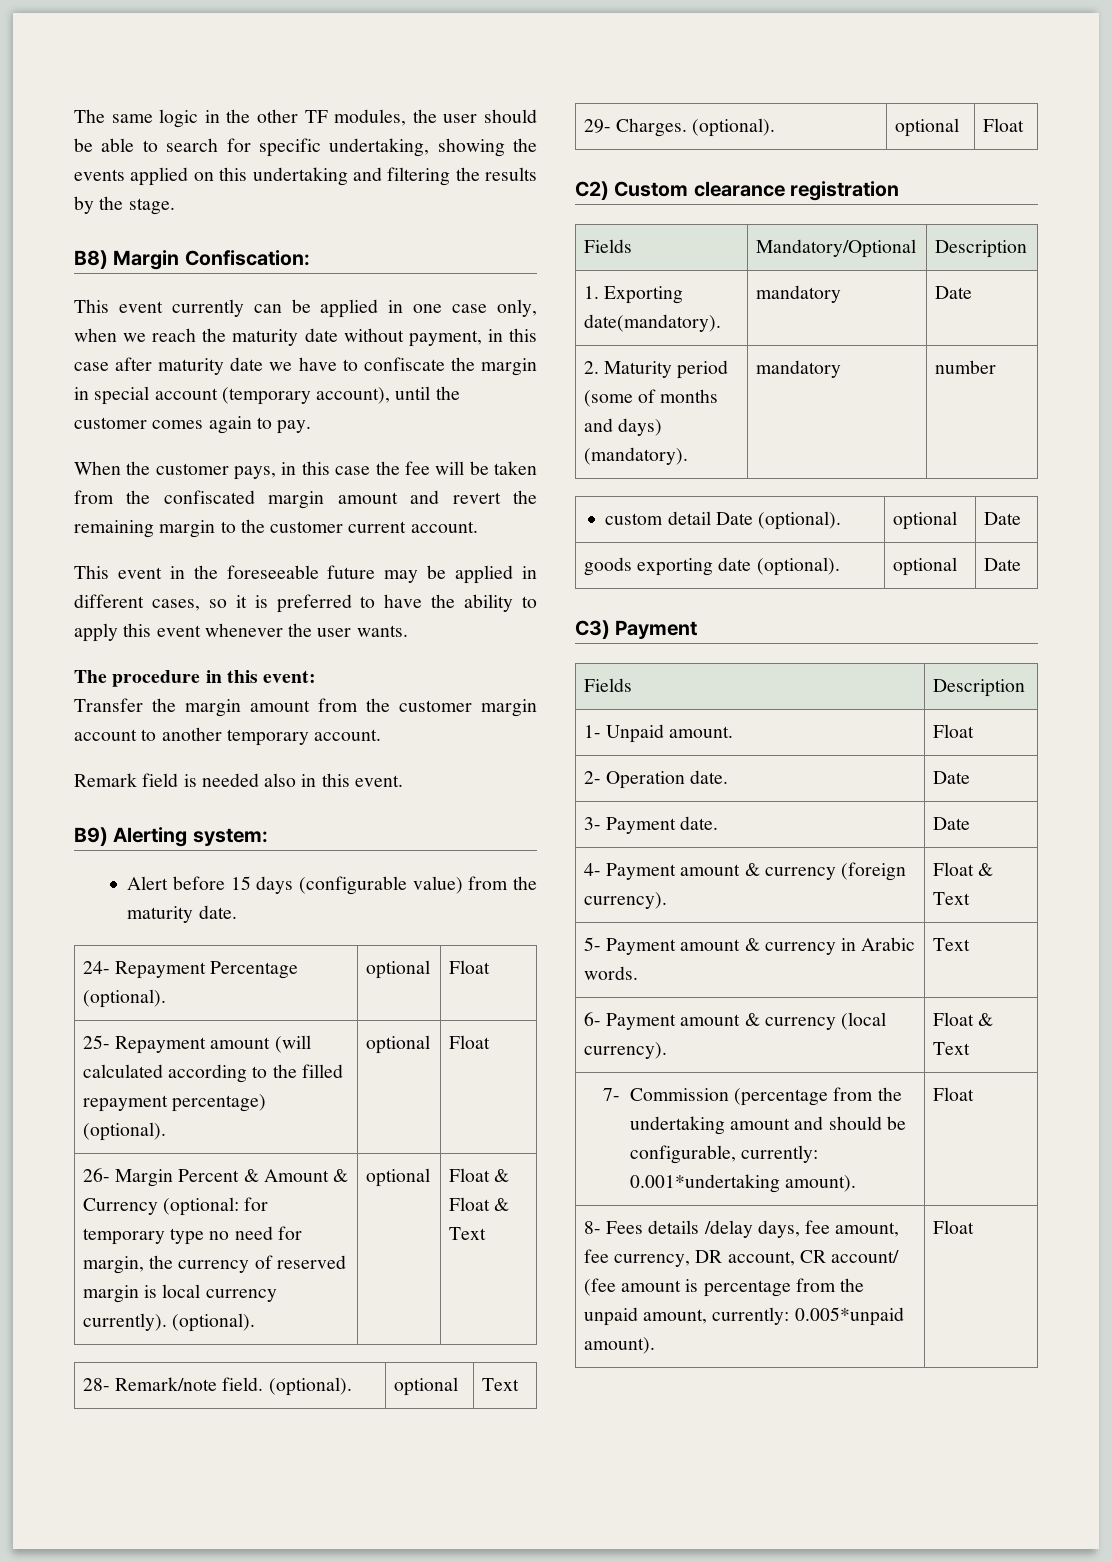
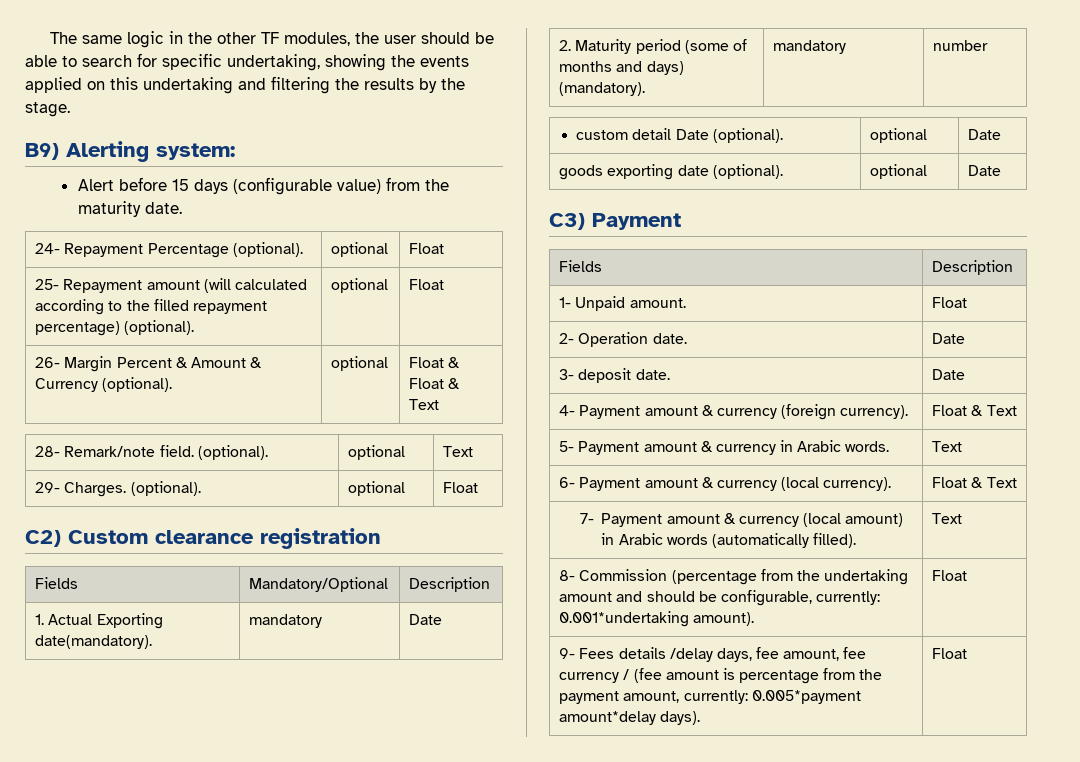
- B8) Margin Confiscation:
- This event currently can be applied in one case only, when we reach the maturity date without payment, in this case after maturity date we have to confiscate the margin in special account (temporary account), until the customer comes again to pay.
- When the customer pays, in this case the fee will be taken from the confiscated margin amount and revert the remaining margin to the customer current account.
- This event in the foreseeable future may be applied in different cases, so it is preferred to have the ability to apply this event whenever the user wants.
- The procedure in this event:
- Transfer the margin amount from the customer margin account to another temporary account.
- Remark field is needed also in this event.
- 26- Margin Percent & Amount & Currency (optional: for temporary type no need for margin, the currency of reserved margin is local currency currently). (optional). | optional | Float & Float & Text
+ 26- Margin Percent & Amount & Currency (optional). | optional | Float & Float & Text
- 1. Exporting date(mandatory). | mandatory | Date
+ 1. Actual Exporting date(mandatory). | mandatory | Date
- 3- Payment date. | Date
+ 3- deposit date. | Date
- 7- Commission (percentage from the undertaking amount and should be configurable, currently: 0.001*undertaking amount). | Float
+ 7- Payment amount & currency (local amount) in Arabic words (automatically filled). | Text
+ 8- Commission (percentage from the undertaking amount and should be configurable, currently: 0.001*undertaking amount). | Float
- 8- Fees details /delay days, fee amount, fee currency, DR account, CR account/ (fee amount is percentage from the unpaid amount, currently: 0.005*unpaid amount). | Float
+ 9- Fees details /delay days, fee amount, fee currency / (fee amount is percentage from the payment amount, currently: 0.005*payment amount*delay days). | Float

